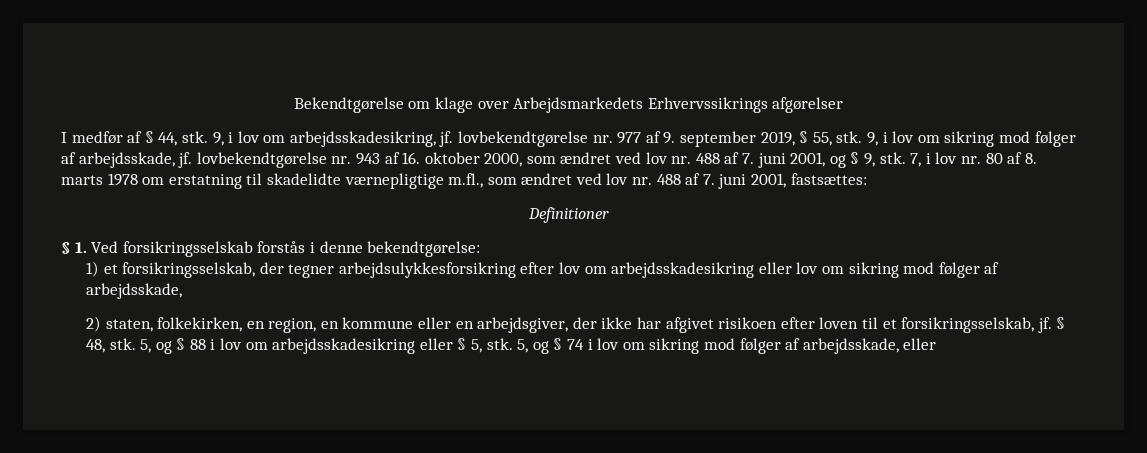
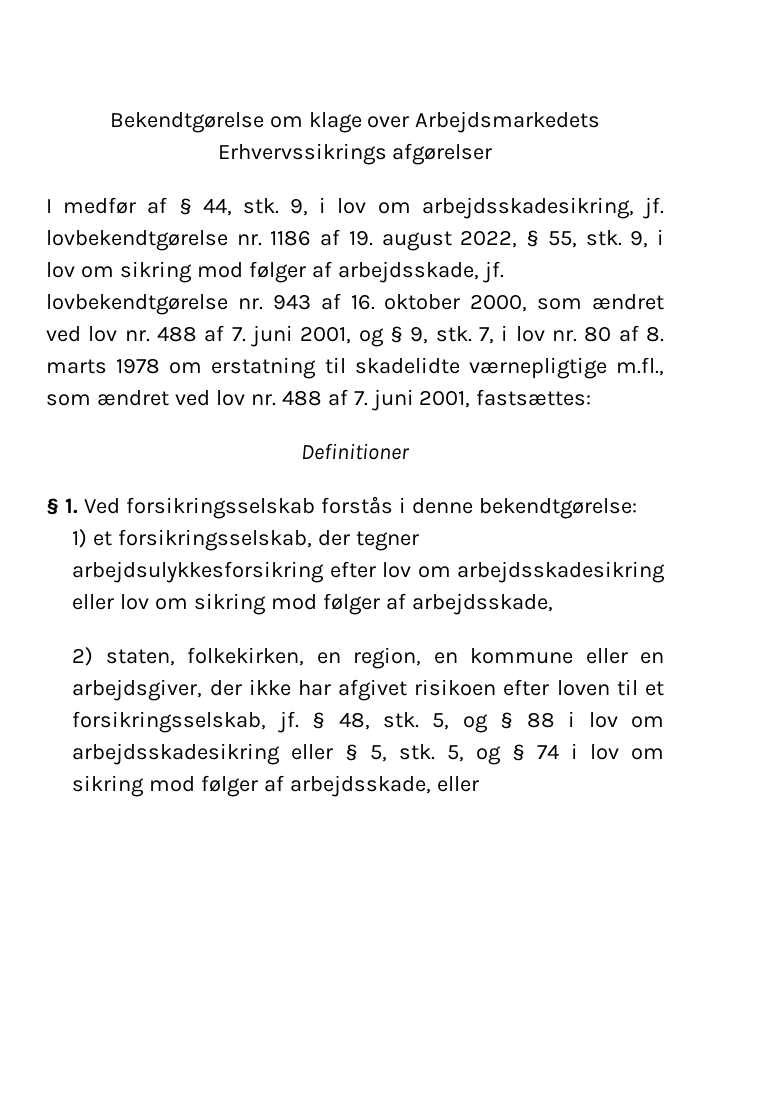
- 9, i lov om arbejdsskadesikring, jf. lovbekendtgørelse nr. 977 af 9. september 2019, § 55, stk.
+ 9, i lov om arbejdsskadesikring, jf. lovbekendtgørelse nr. 1186 af 19. august 2022, § 55, stk.

